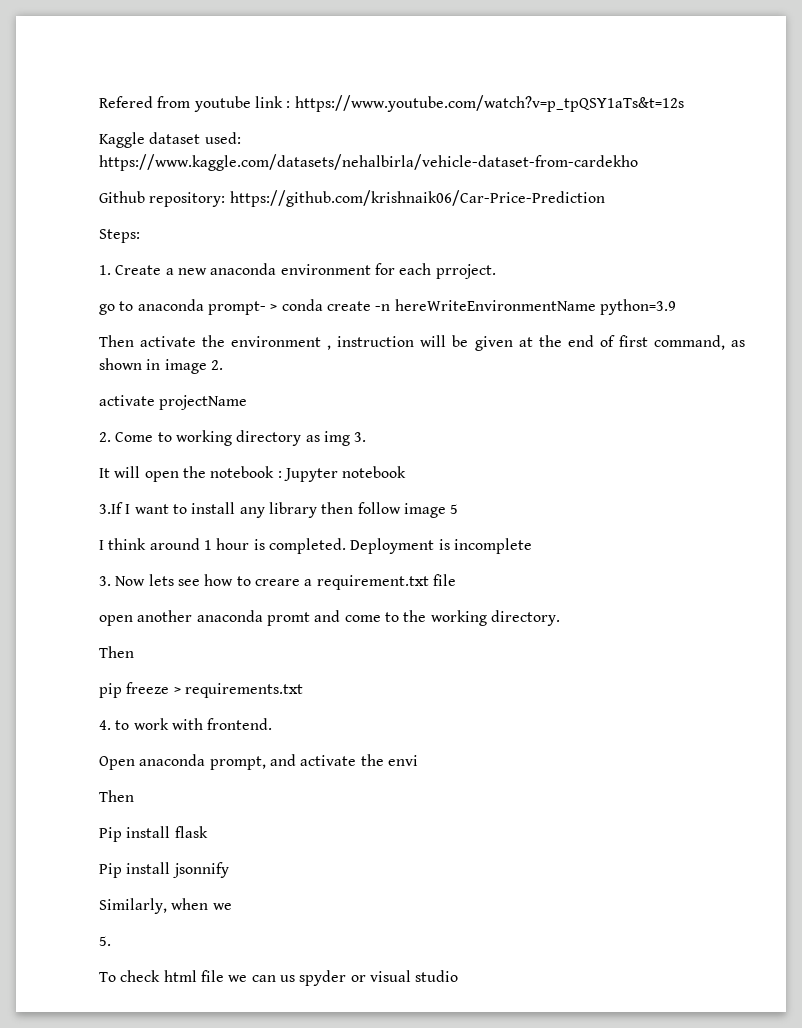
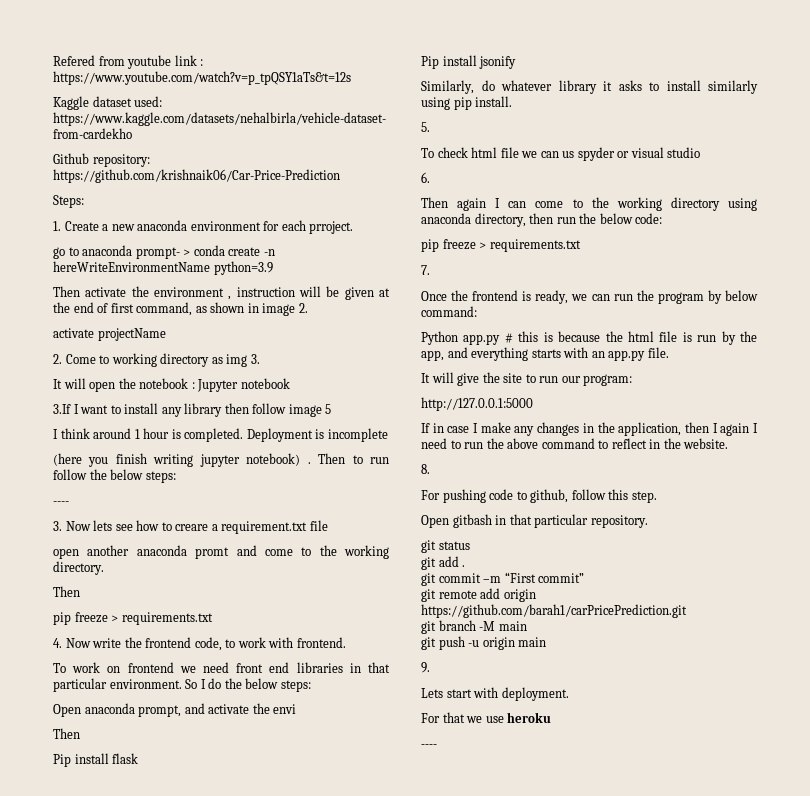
+ (here you finish writing jupyter notebook) . Then to run follow the below steps:
+ ----
- 4. to work with frontend.
+ 4. Now write the frontend code, to work with frontend.
+ To work on frontend we need front end libraries in that particular environment. So I do the below steps:
- Pip install jsonnify
+ Pip install jsonify
- Similarly, when we
+ Similarly, do whatever library it asks to install similarly using pip install.
+ 6.
+ Then again I can come to the working directory using anaconda directory, then run the below code:
+ pip freeze > requirements.txt
+ 7.
+ Once the frontend is ready, we can run the program by below command:
+ Python app.py # this is because the html file is run by the app, and everything starts with an app.py file.
+ It will give the site to run our program:
+ http://127.0.0.1:5000
+ If in case I make any changes in the application, then I again I need to run the above command to reflect in the website.
+ 8.
+ For pushing code to github, follow this step.
+ Open gitbash in that particular repository.
+ git status
+ git add .
+ git commit –m “First commit”
+ git remote add origin https://github.com/barah1/carPricePrediction.git
+ git branch -M main
+ git push -u origin main
+ 9.
+ Lets start with deployment.
+ For that we use heroku
+ ----

